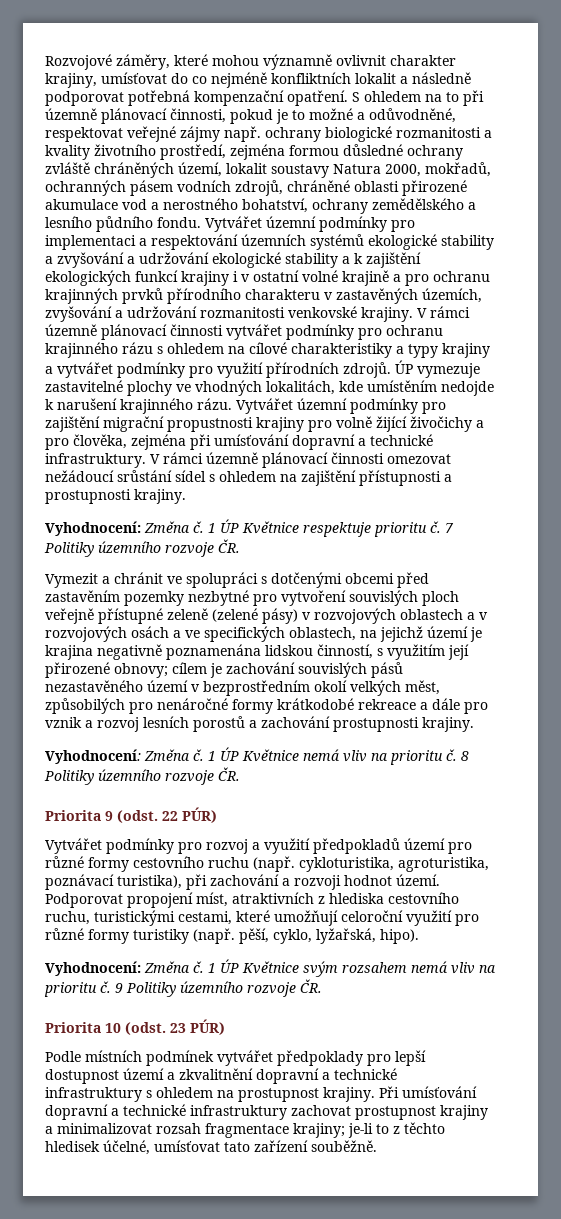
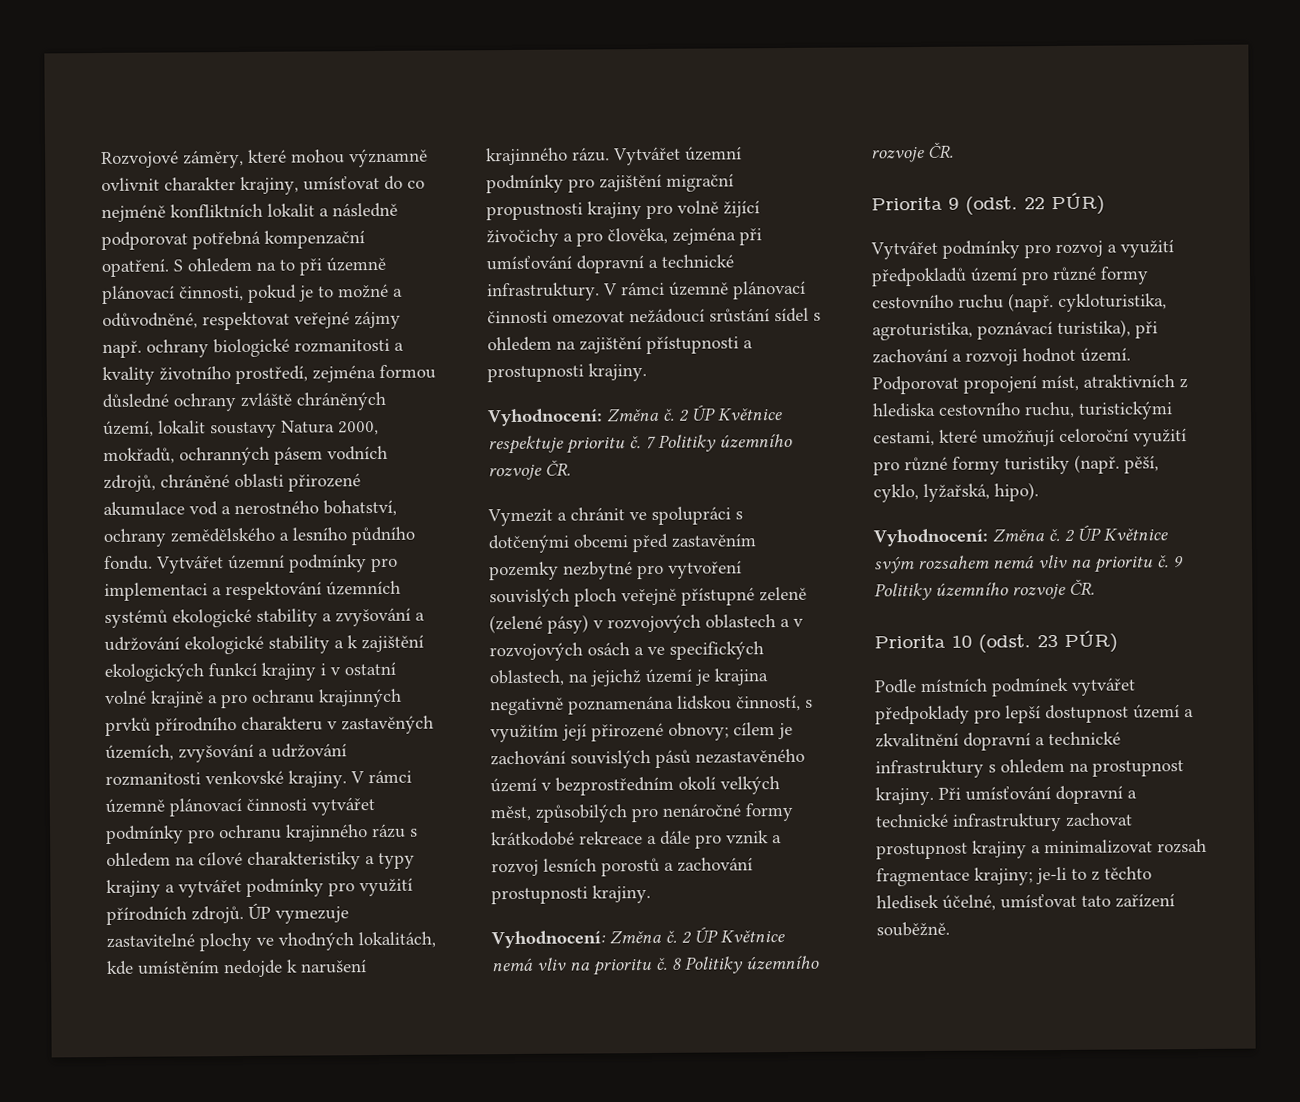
- 1 ÚP Květnice respektuje prioritu č.
+ 2 ÚP Květnice respektuje prioritu č.
- 1 ÚP Květnice nemá vliv na prioritu č.
+ 2 ÚP Květnice nemá vliv na prioritu č.
- 1 ÚP Květnice svým rozsahem nemá vliv na prioritu č.
+ 2 ÚP Květnice svým rozsahem nemá vliv na prioritu č.

